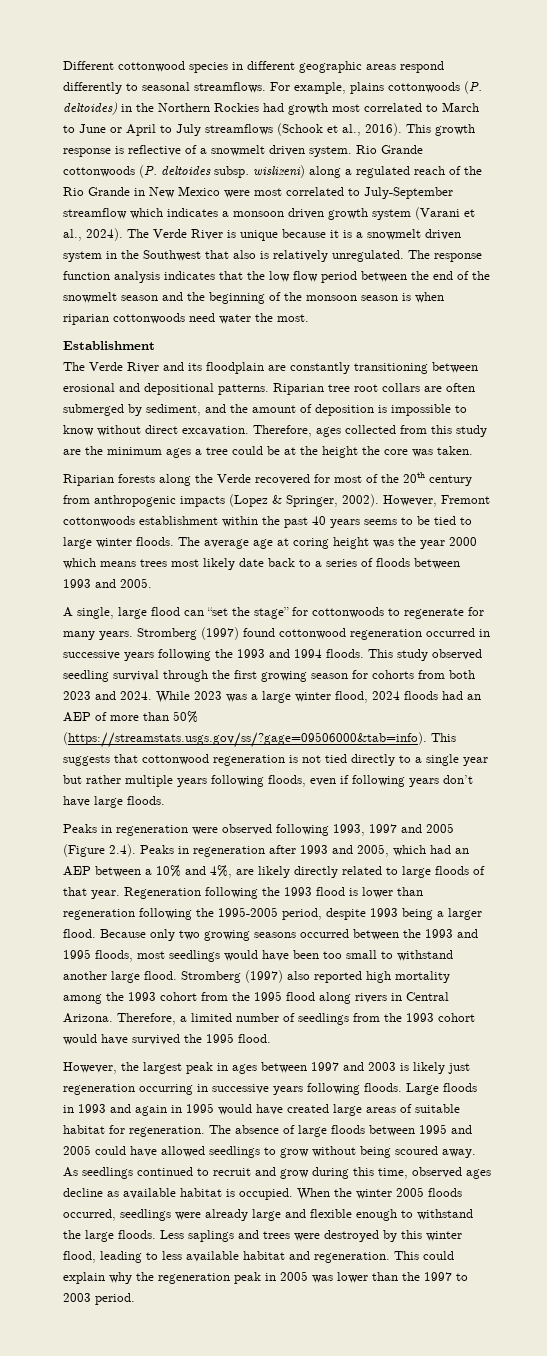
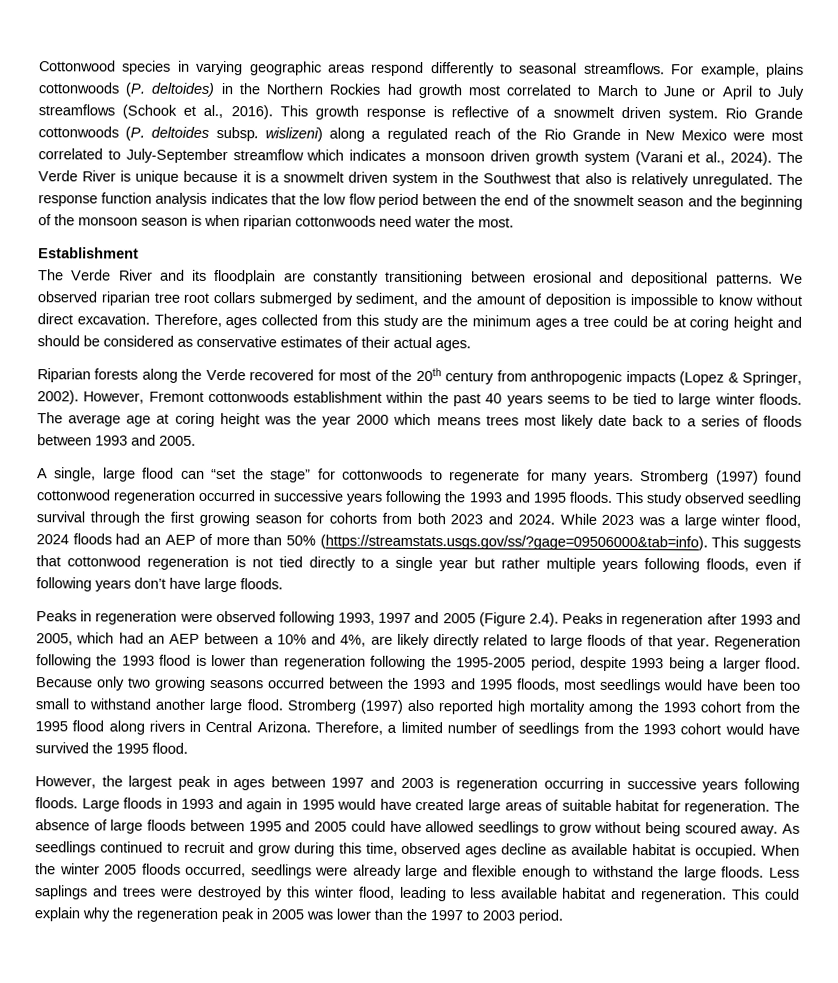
- Different cottonwood species in different geographic areas respond differently to seasonal streamflows.
+ Cottonwood species in varying geographic areas respond differently to seasonal streamflows.
- Riparian tree root collars are often submerged by sediment, and the amount of deposition is impossible to know without direct excavation.
+ We observed riparian tree root collars submerged by sediment, and the amount of deposition is impossible to know without direct excavation.
- Therefore, ages collected from this study are the minimum ages a tree could be at the height the core was taken.
+ Therefore, ages collected from this study are the minimum ages a tree could be at coring height and should be considered as conservative estimates of their actual ages.
- Stromberg (1997) found cottonwood regeneration occurred in successive years following the 1993 and 1994 floods.
+ Stromberg (1997) found cottonwood regeneration occurred in successive years following the 1993 and 1995 floods.
- However, the largest peak in ages between 1997 and 2003 is likely just regeneration occurring in successive years following floods.
+ However, the largest peak in ages between 1997 and 2003 is regeneration occurring in successive years following floods.

